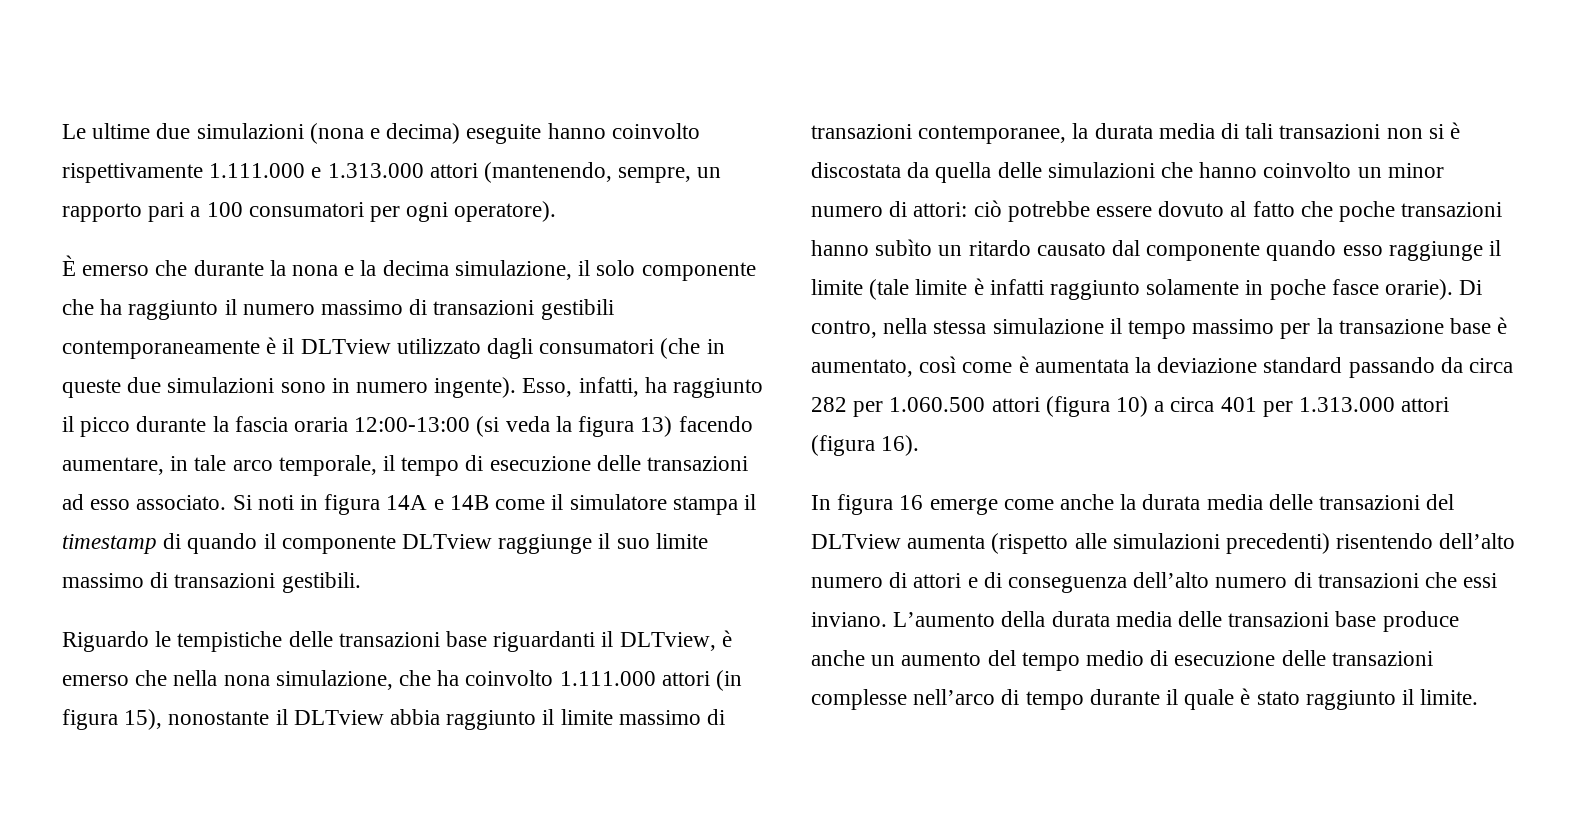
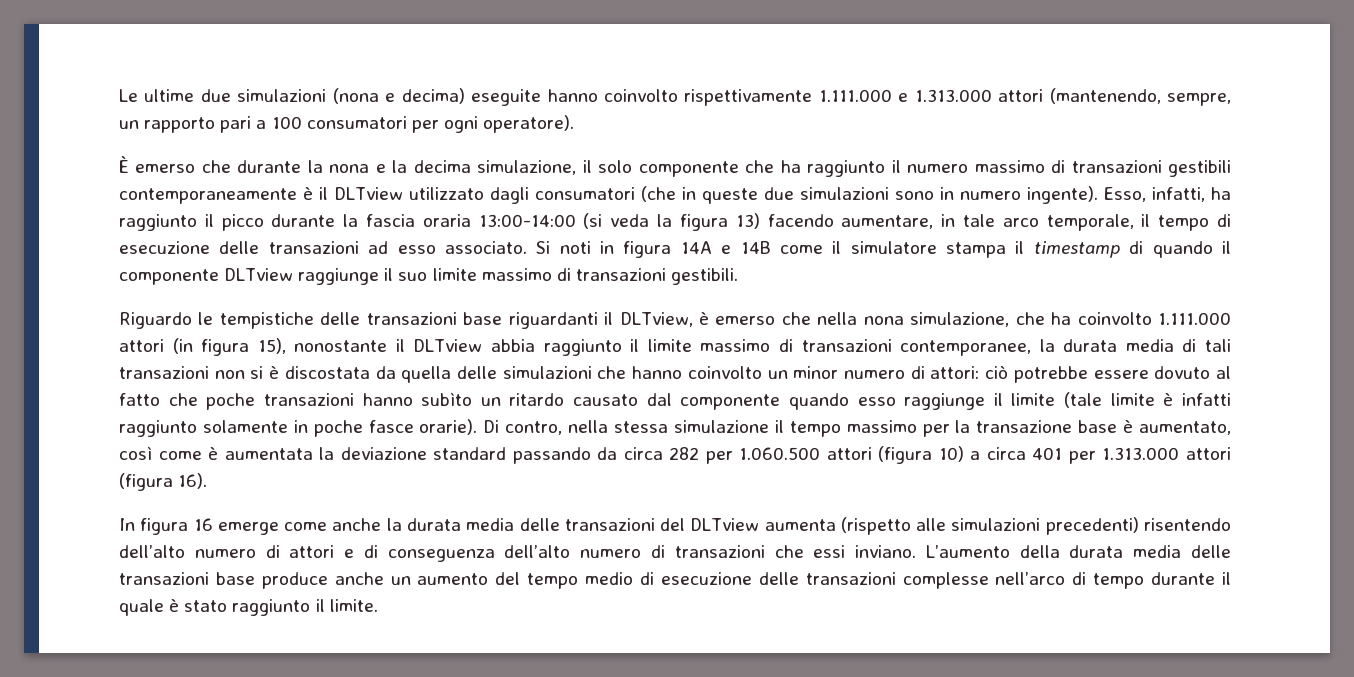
- Esso, infatti, ha raggiunto il picco durante la fascia oraria 12:00-13:00 (si veda la figura 13) facendo aumentare, in tale arco temporale, il tempo di esecuzione delle transazioni ad esso associato.
+ Esso, infatti, ha raggiunto il picco durante la fascia oraria 13:00-14:00 (si veda la figura 13) facendo aumentare, in tale arco temporale, il tempo di esecuzione delle transazioni ad esso associato.

